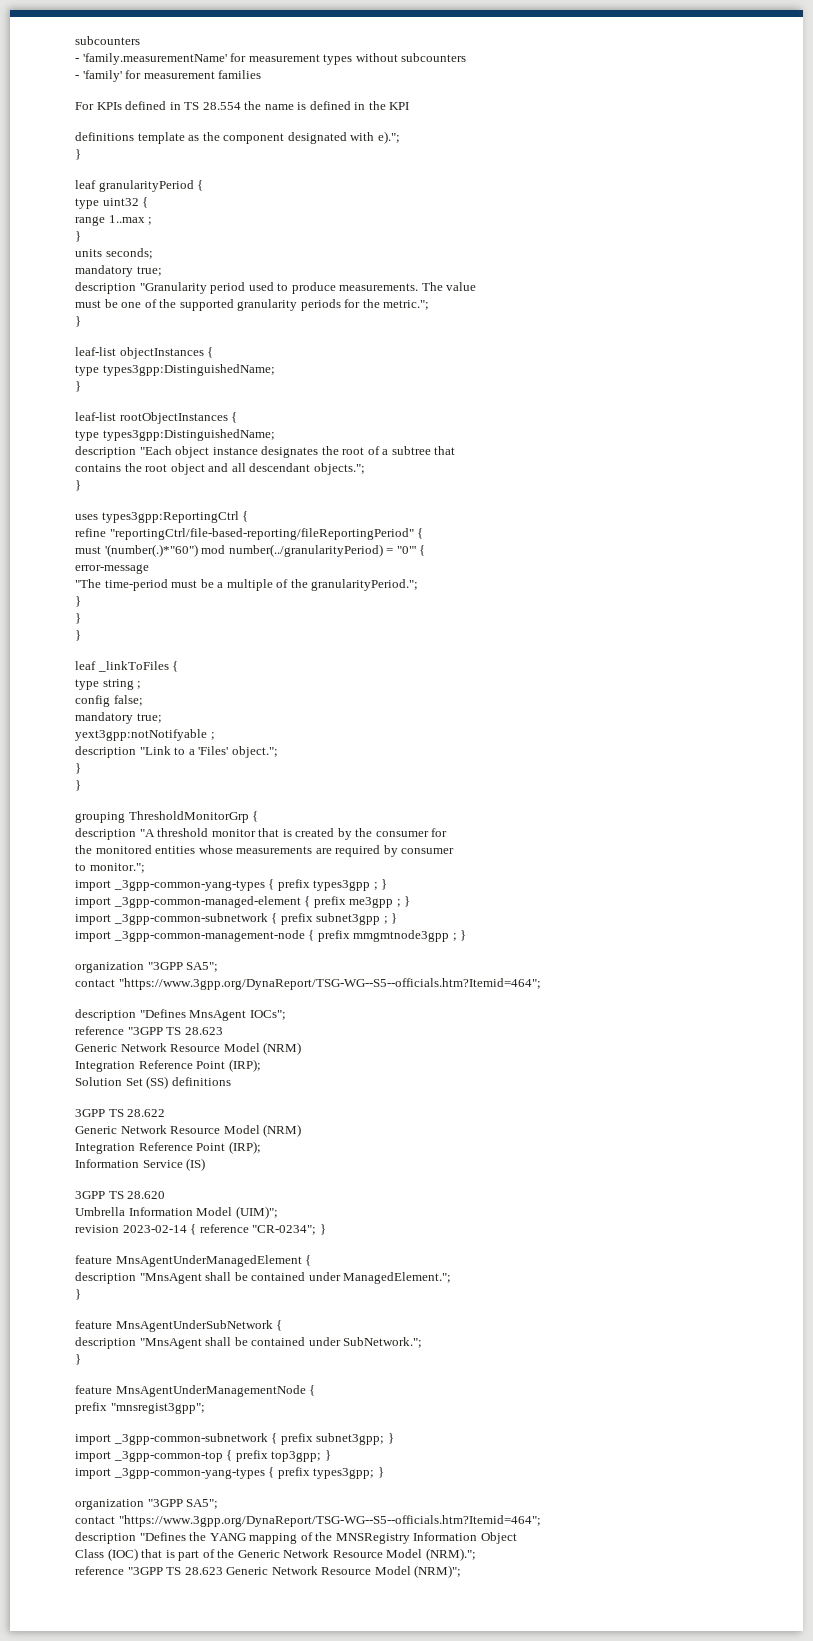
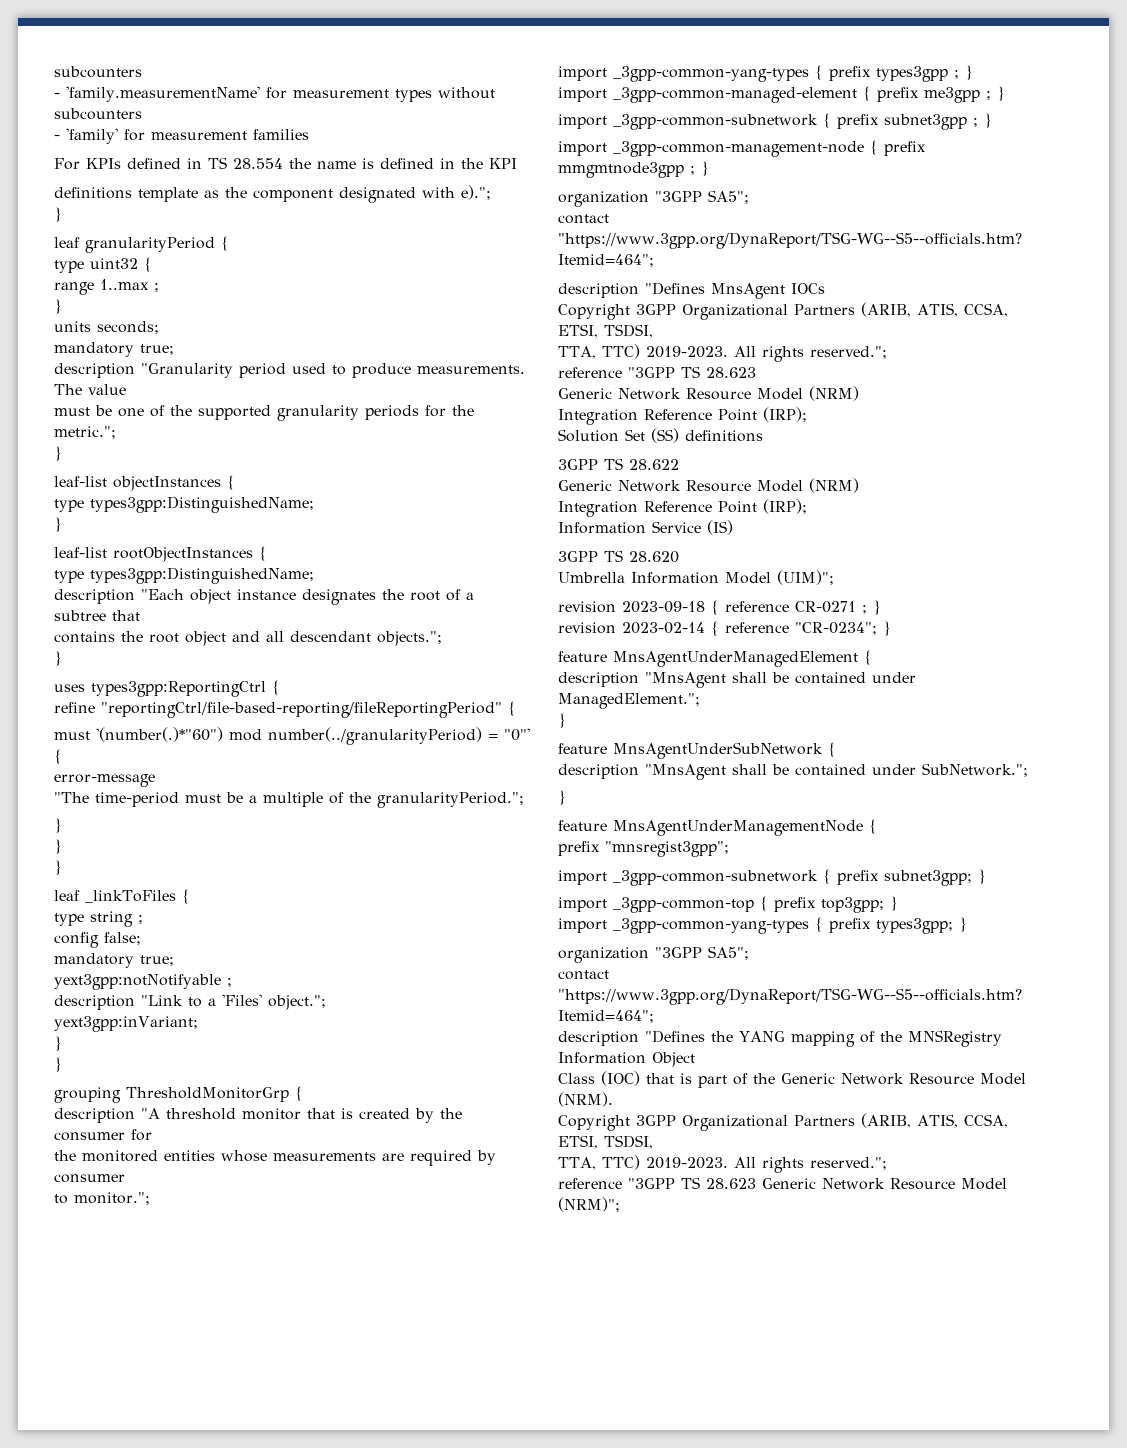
+ yext3gpp:inVariant;
- description "Defines MnsAgent IOCs";
+ description "Defines MnsAgent IOCs
+ Copyright 3GPP Organizational Partners (ARIB, ATIS, CCSA, ETSI, TSDSI,
+ TTA, TTC) 2019-2023. All rights reserved.";
+ revision 2023-09-18 { reference CR-0271 ; }
- Class (IOC) that is part of the Generic Network Resource Model (NRM).";
+ Class (IOC) that is part of the Generic Network Resource Model (NRM).
+ Copyright 3GPP Organizational Partners (ARIB, ATIS, CCSA, ETSI, TSDSI,
+ TTA, TTC) 2019-2023. All rights reserved.";

